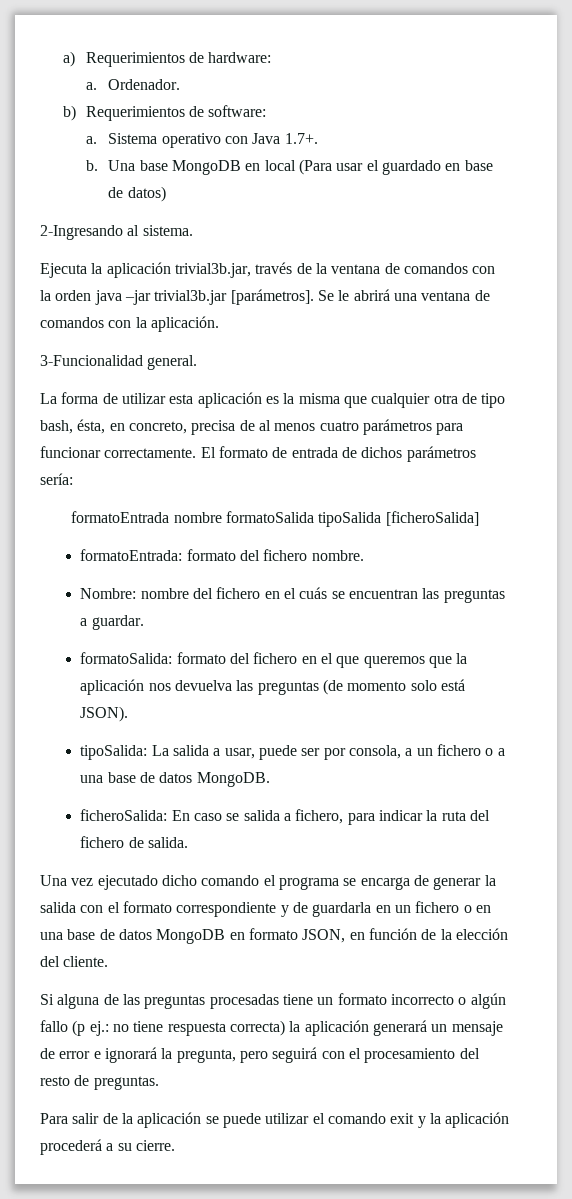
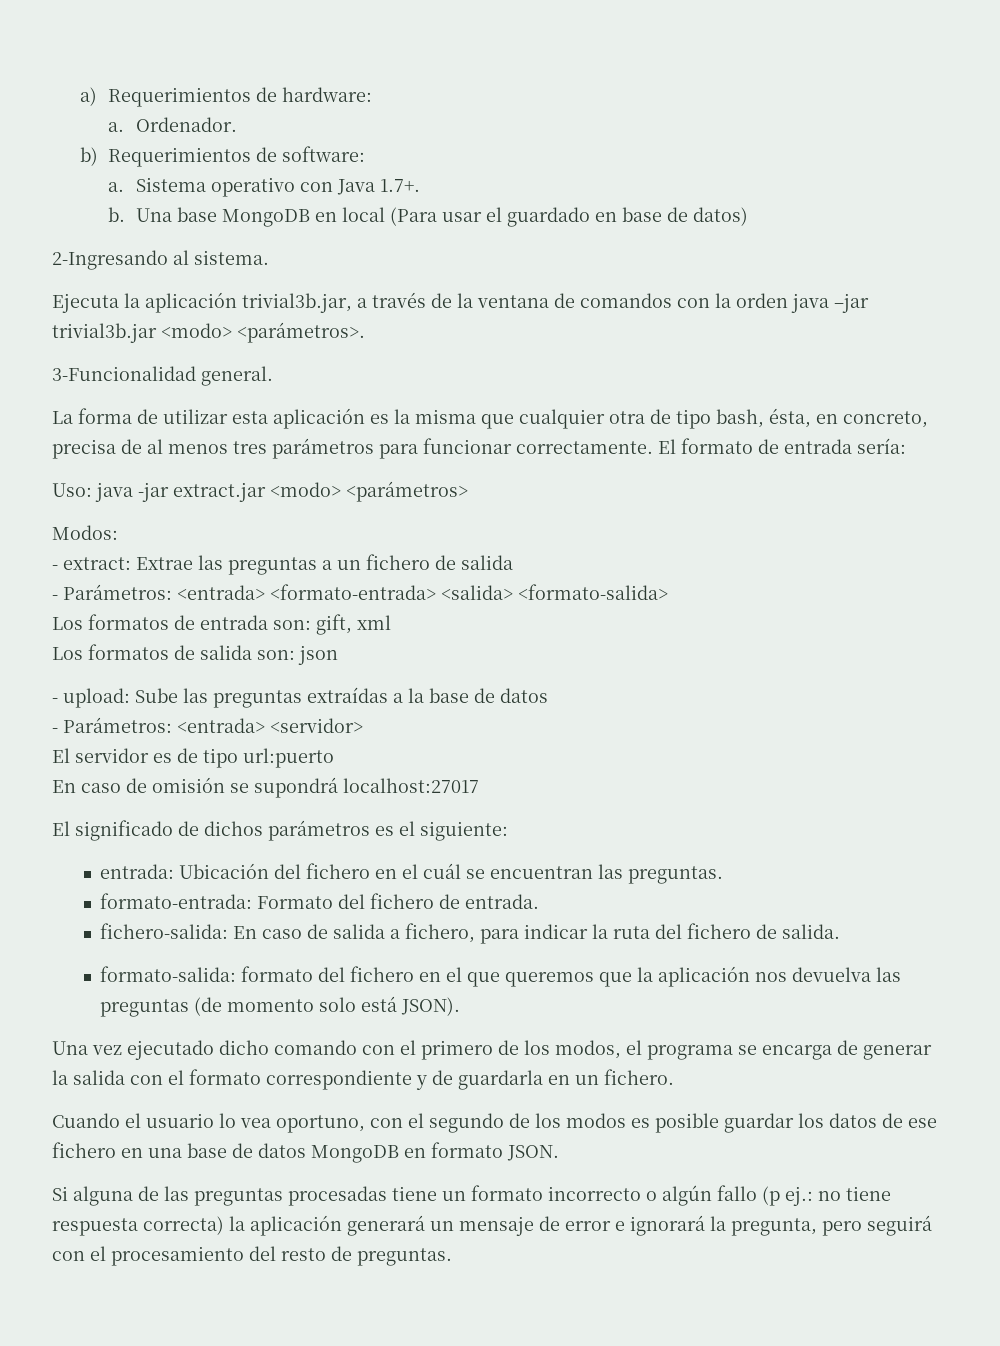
- Ejecuta la aplicación trivial3b.jar, través de la ventana de comandos con la orden java –jar trivial3b.jar [parámetros]. Se le abrirá una ventana de comandos con la aplicación.
+ Ejecuta la aplicación trivial3b.jar, a través de la ventana de comandos con la orden java –jar trivial3b.jar <modo> <parámetros>.
- La forma de utilizar esta aplicación es la misma que cualquier otra de tipo bash, ésta, en concreto, precisa de al menos cuatro parámetros para funcionar correctamente.
+ La forma de utilizar esta aplicación es la misma que cualquier otra de tipo bash, ésta, en concreto, precisa de al menos tres parámetros para funcionar correctamente.
- El formato de entrada de dichos parámetros sería:
- formatoEntrada nombre formatoSalida tipoSalida [ficheroSalida]
- formatoEntrada: formato del fichero nombre.
- Nombre: nombre del fichero en el cuás se encuentran las preguntas a guardar.
- formatoSalida: formato del fichero en el que queremos que la aplicación nos devuelva las preguntas (de momento solo está JSON).
+ El formato de entrada sería:
+ Uso: java -jar extract.jar <modo> <parámetros>
+ Modos:
+ - extract: Extrae las preguntas a un fichero de salida
+ - Parámetros: <entrada> <formato-entrada> <salida> <formato-salida>
+ Los formatos de entrada son: gift, xml
+ Los formatos de salida son: json
+ - upload: Sube las preguntas extraídas a la base de datos
+ - Parámetros: <entrada> <servidor>
+ El servidor es de tipo url:puerto
+ En caso de omisión se supondrá localhost:27017
+ El significado de dichos parámetros es el siguiente:
+ entrada: Ubicación del fichero en el cuál se encuentran las preguntas.
+ formato-entrada: Formato del fichero de entrada.
+ fichero-salida: En caso de salida a fichero, para indicar la ruta del fichero de salida.
+ formato-salida: formato del fichero en el que queremos que la aplicación nos devuelva las preguntas (de momento solo está JSON).
- tipoSalida: La salida a usar, puede ser por consola, a un fichero o a una base de datos MongoDB.
- ficheroSalida: En caso se salida a fichero, para indicar la ruta del fichero de salida.
- Una vez ejecutado dicho comando el programa se encarga de generar la salida con el formato correspondiente y de guardarla en un fichero o en una base de datos MongoDB en formato JSON, en función de la elección del cliente.
+ Una vez ejecutado dicho comando con el primero de los modos, el programa se encarga de generar la salida con el formato correspondiente y de guardarla en un fichero.
+ Cuando el usuario lo vea oportuno, con el segundo de los modos es posible guardar los datos de ese fichero en una base de datos MongoDB en formato JSON.
- Para salir de la aplicación se puede utilizar el comando exit y la aplicación procederá a su cierre.

